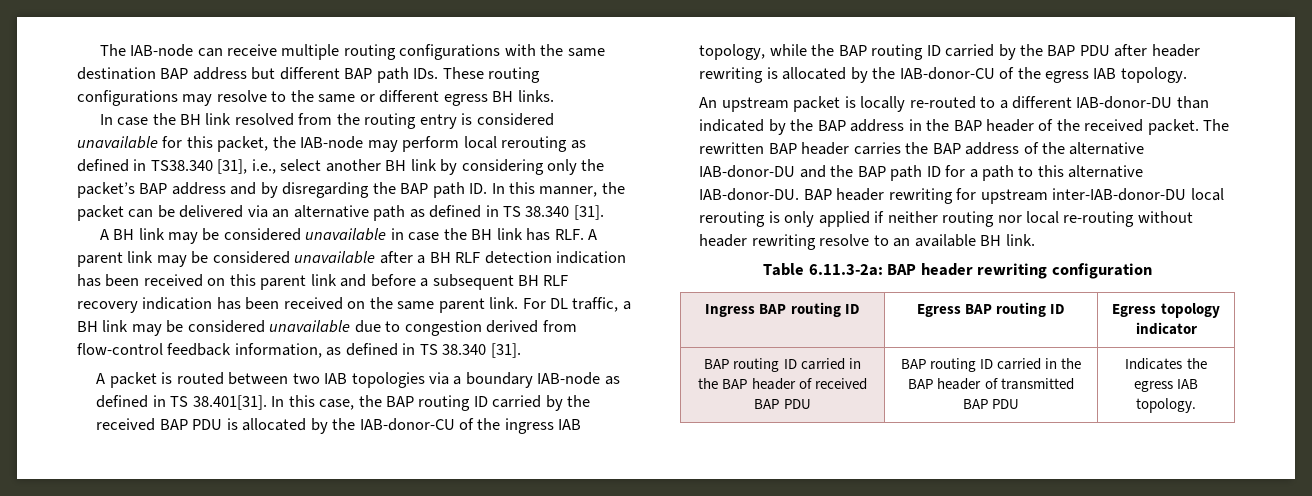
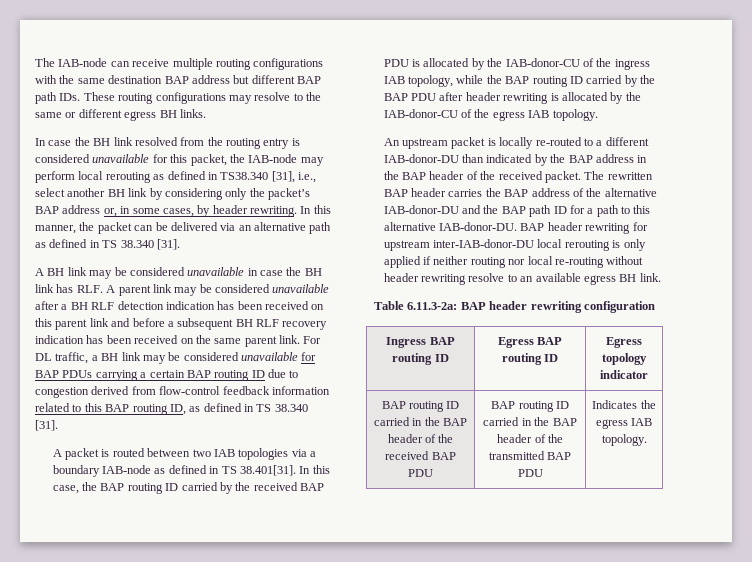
- In case the BH link resolved from the routing entry is considered unavailable for this packet, the IAB-node may perform local rerouting as defined in TS38.340 [31], i.e., select another BH link by considering only the packet’s BAP address and by disregarding the BAP path ID. In this manner, the packet can be delivered via an alternative path as defined in TS 38.340 [31].
+ In case the BH link resolved from the routing entry is considered unavailable for this packet, the IAB-node may perform local rerouting as defined in TS38.340 [31], i.e., select another BH link by considering only the packet’s BAP address or, in some cases, by header rewriting. In this manner, the packet can be delivered via an alternative path as defined in TS 38.340 [31].
- For DL traffic, a BH link may be considered unavailable due to congestion derived from flow-control feedback information, as defined in TS 38.340 [31].
+ For DL traffic, a BH link may be considered unavailable for BAP PDUs carrying a certain BAP routing ID due to congestion derived from flow-control feedback information related to this BAP routing ID, as defined in TS 38.340 [31].
- BAP header rewriting for upstream inter-IAB-donor-DU local rerouting is only applied if neither routing nor local re-routing without header rewriting resolve to an available BH link.
+ BAP header rewriting for upstream inter-IAB-donor-DU local rerouting is only applied if neither routing nor local re-routing without header rewriting resolve to an available egress BH link.
- BAP routing ID carried in the BAP header of received BAP PDU | BAP routing ID carried in the BAP header of transmitted BAP PDU | Indicates the egress IAB topology.
+ BAP routing ID carried in the BAP header of the received BAP PDU | BAP routing ID carried in the BAP header of the transmitted BAP PDU | Indicates the egress IAB topology.

